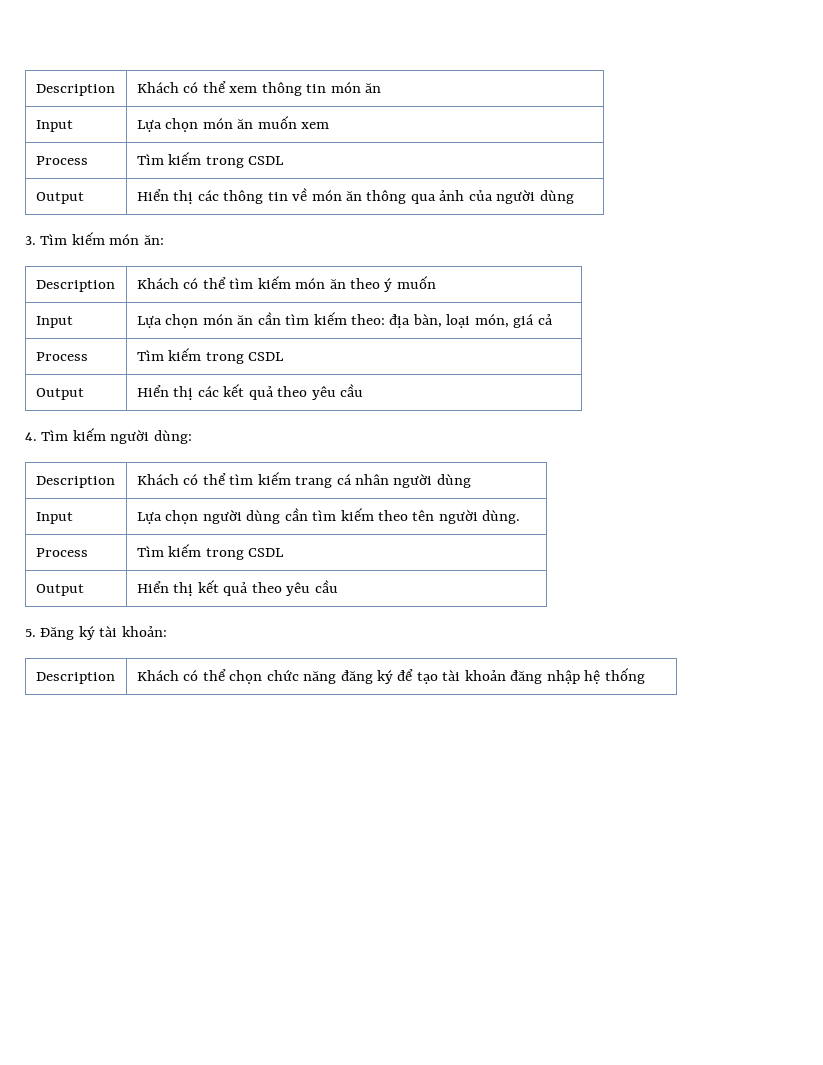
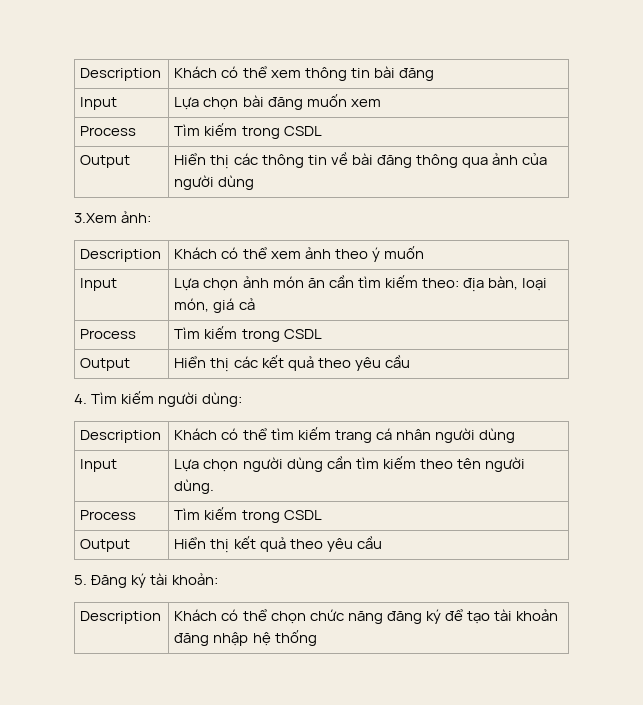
- Description | Khách có thể xem thông tin món ăn
- Input | Lựa chọn món ăn muốn xem
+ Description | Khách có thể xem thông tin bài đăng
+ Input | Lựa chọn bài đăng muốn xem
- Output | Hiển thị các thông tin về món ăn thông qua ảnh của người dùng
+ Output | Hiển thị các thông tin về bài đăng thông qua ảnh của người dùng
- 3. Tìm kiếm món ăn:
- Description | Khách có thể tìm kiếm món ăn theo ý muốn
+ 3.Xem ảnh:
+ Description | Khách có thể xem ảnh theo ý muốn
- Input | Lựa chọn món ăn cần tìm kiếm theo: địa bàn, loại món, giá cả
+ Input | Lựa chọn ảnh món ăn cần tìm kiếm theo: địa bàn, loại món, giá cả

